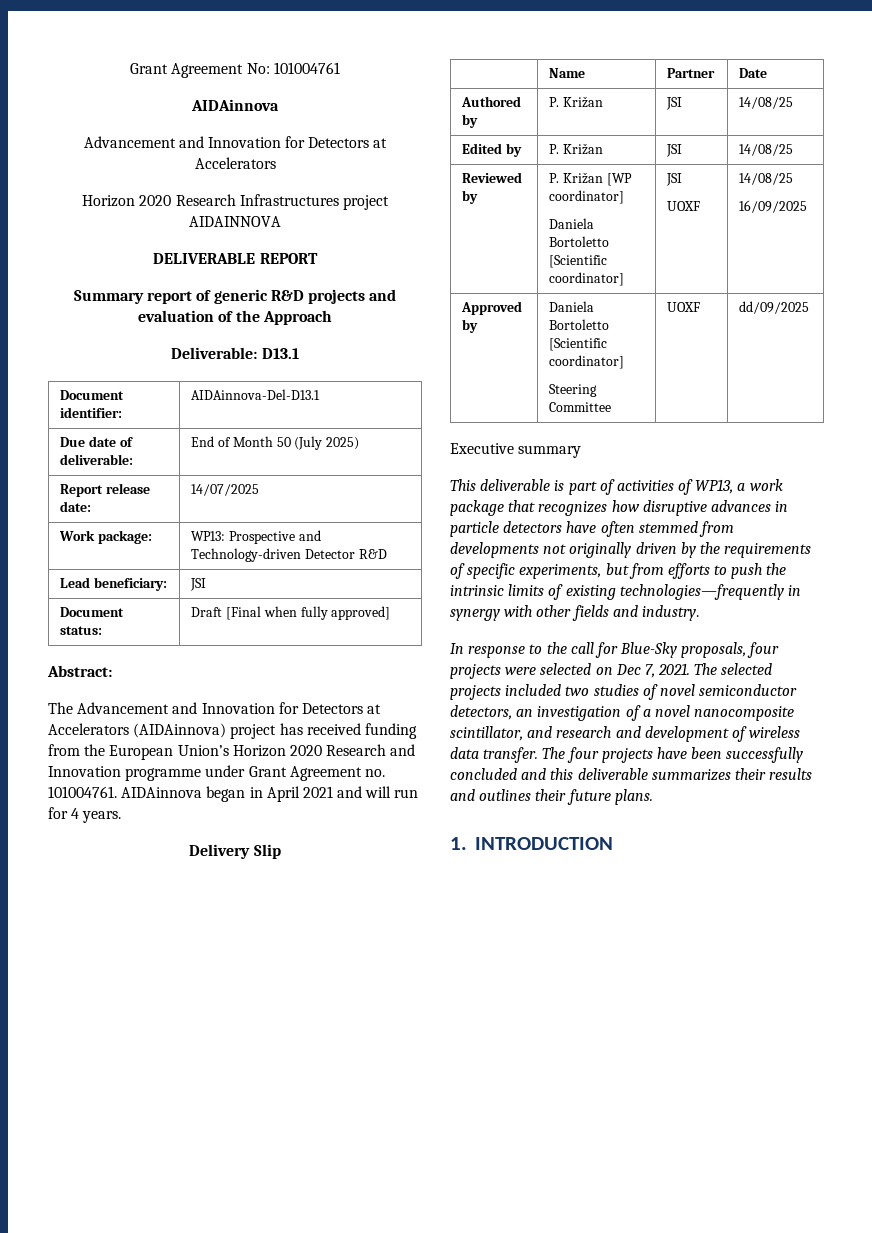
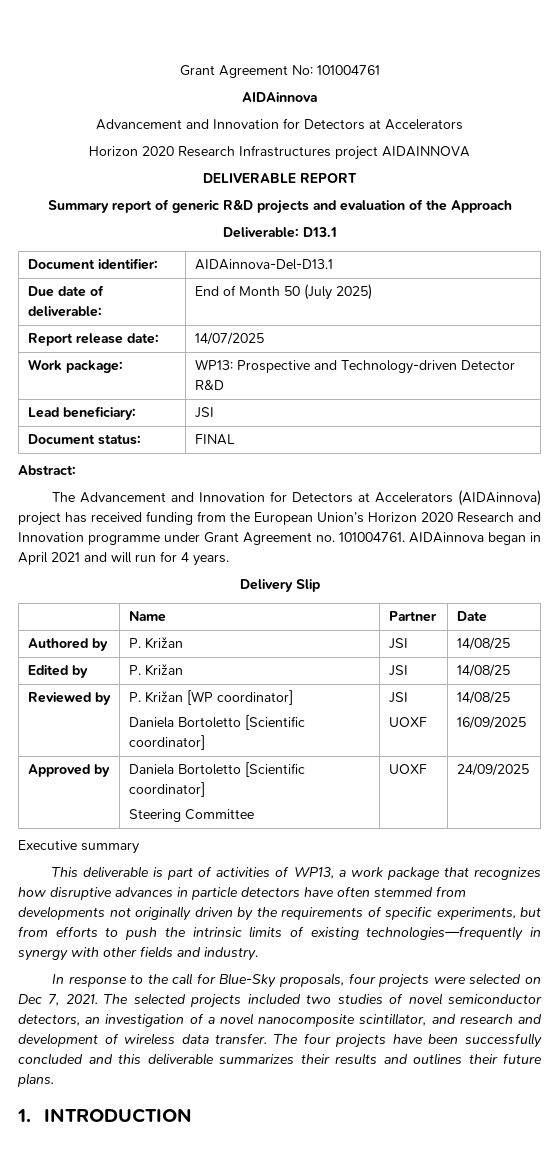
- Document status: | Draft [Final when fully approved]
+ Document status: | FINAL
  Approved by | Daniela Bortoletto [Scientific coordinator]
- Steering Committee | UOXF | dd/09/2025
+ Steering Committee | UOXF | 24/09/2025

